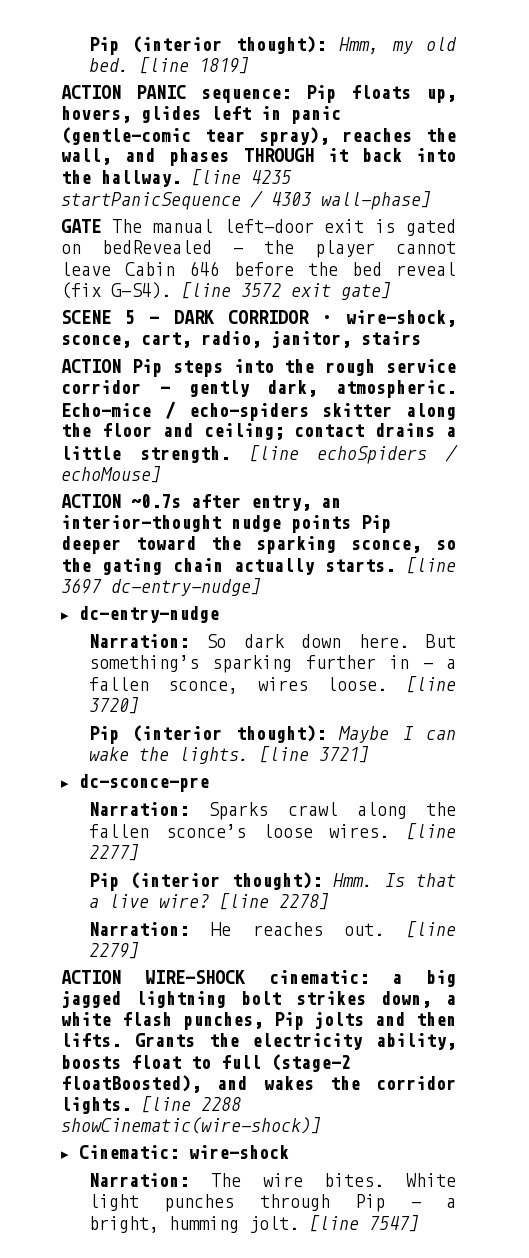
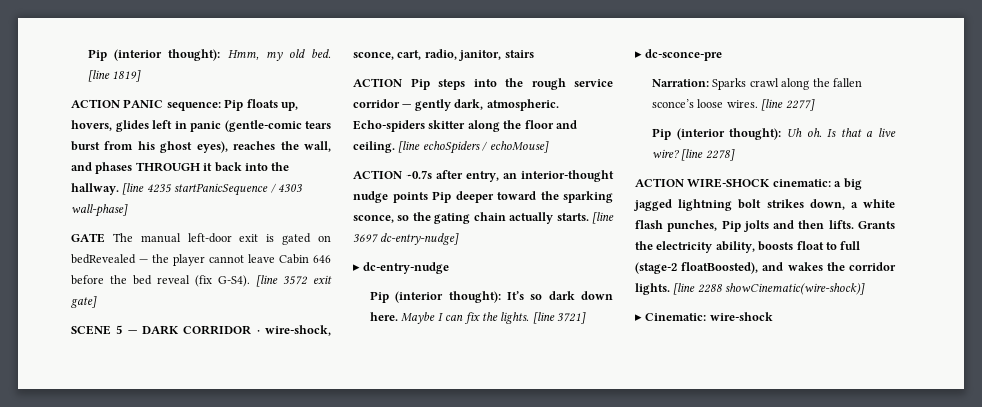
- ACTION PANIC sequence: Pip floats up, hovers, glides left in panic (gentle-comic tear spray), reaches the wall, and phases THROUGH it back into the hallway.
+ ACTION PANIC sequence: Pip floats up, hovers, glides left in panic (gentle-comic tears burst from his ghost eyes), reaches the wall, and phases THROUGH it back into the hallway.
- Echo-mice / echo-spiders skitter along the floor and ceiling; contact drains a little strength.
+ Echo-spiders skitter along the floor and ceiling.
- Narration: So dark down here. But something’s sparking further in — a fallen sconce, wires loose. [line 3720]
- Pip (interior thought): Maybe I can wake the lights.
+ Pip (interior thought): It’s so dark down here. Maybe I can fix the lights.
- Pip (interior thought): Hmm. Is that a live wire?
+ Pip (interior thought): Uh oh. Is that a live wire?
- Narration: He reaches out. [line 2279]
- Narration: The wire bites. White light punches through Pip — a bright, humming jolt. [line 7547]

